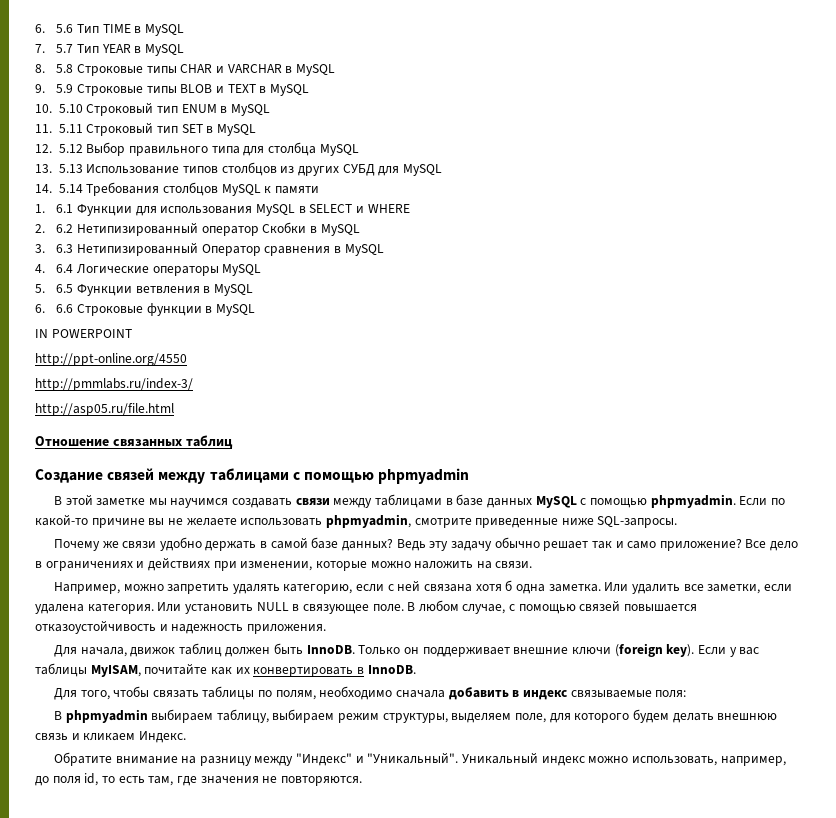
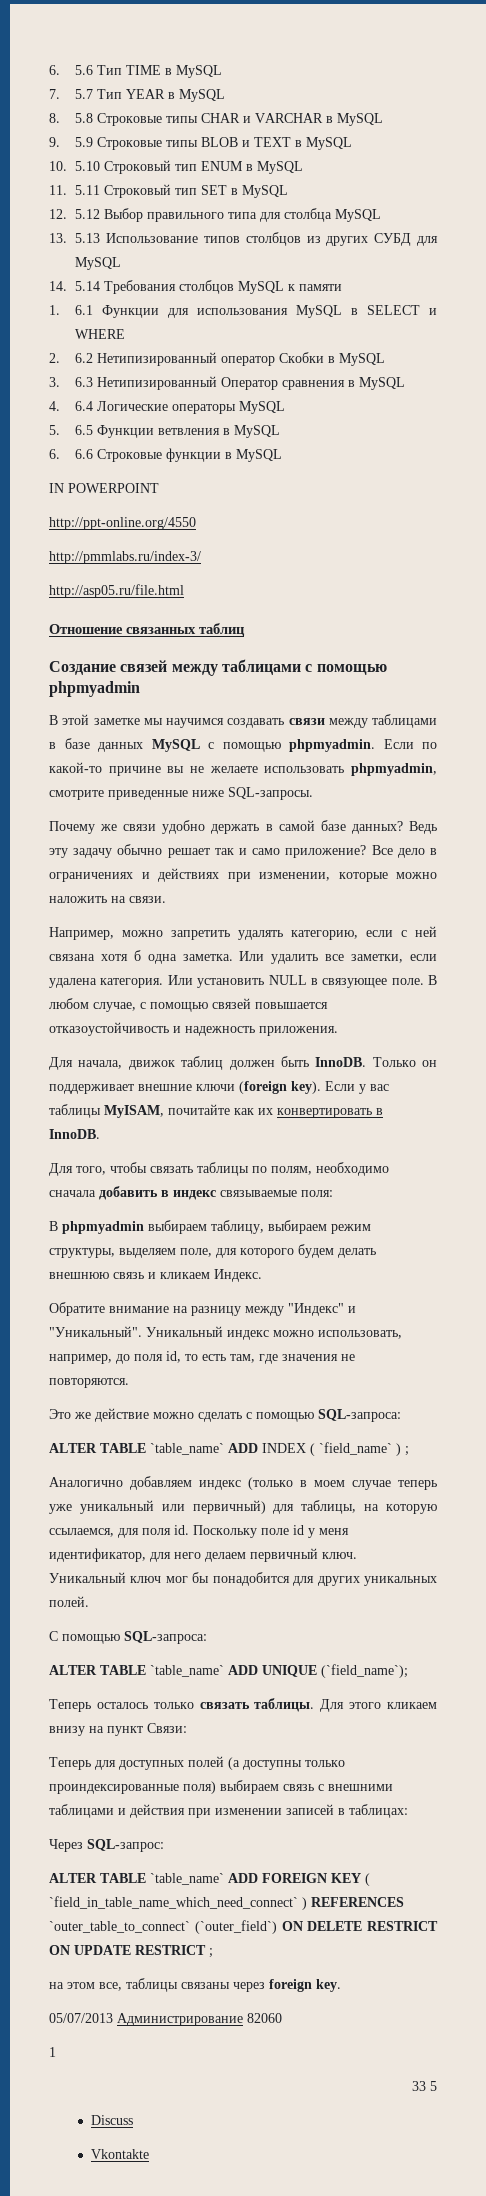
+ Это же действие можно сделать с помощью SQL-запроса:
+ ALTER TABLE `table_name` ADD INDEX ( `field_name` ) ;
+ Аналогично добавляем индекс (только в моем случае теперь уже уникальный или первичный) для таблицы, на которую ссылаемся, для поля id. Поскольку поле id у меня идентификатор, для него делаем первичный ключ. Уникальный ключ мог бы понадобится для других уникальных полей.
+ С помощью SQL-запроса:
+ ALTER TABLE `table_name` ADD UNIQUE (`field_name`);
+ Теперь осталось только связать таблицы. Для этого кликаем внизу на пункт Связи:
+ Теперь для доступных полей (а доступны только проиндексированные поля) выбираем связь с внешними таблицами и действия при изменении записей в таблицах:
+ Через SQL-запрос:
+ ALTER TABLE `table_name` ADD FOREIGN KEY ( `field_in_table_name_which_need_connect` ) REFERENCES `outer_table_to_connect` (`outer_field`) ON DELETE RESTRICT ON UPDATE RESTRICT ;
+ на этом все, таблицы связаны через foreign key.
+ 05/07/2013 Администрирование 82060
+ 1
+ 33 5
+ Discuss
+ Vkontakte

